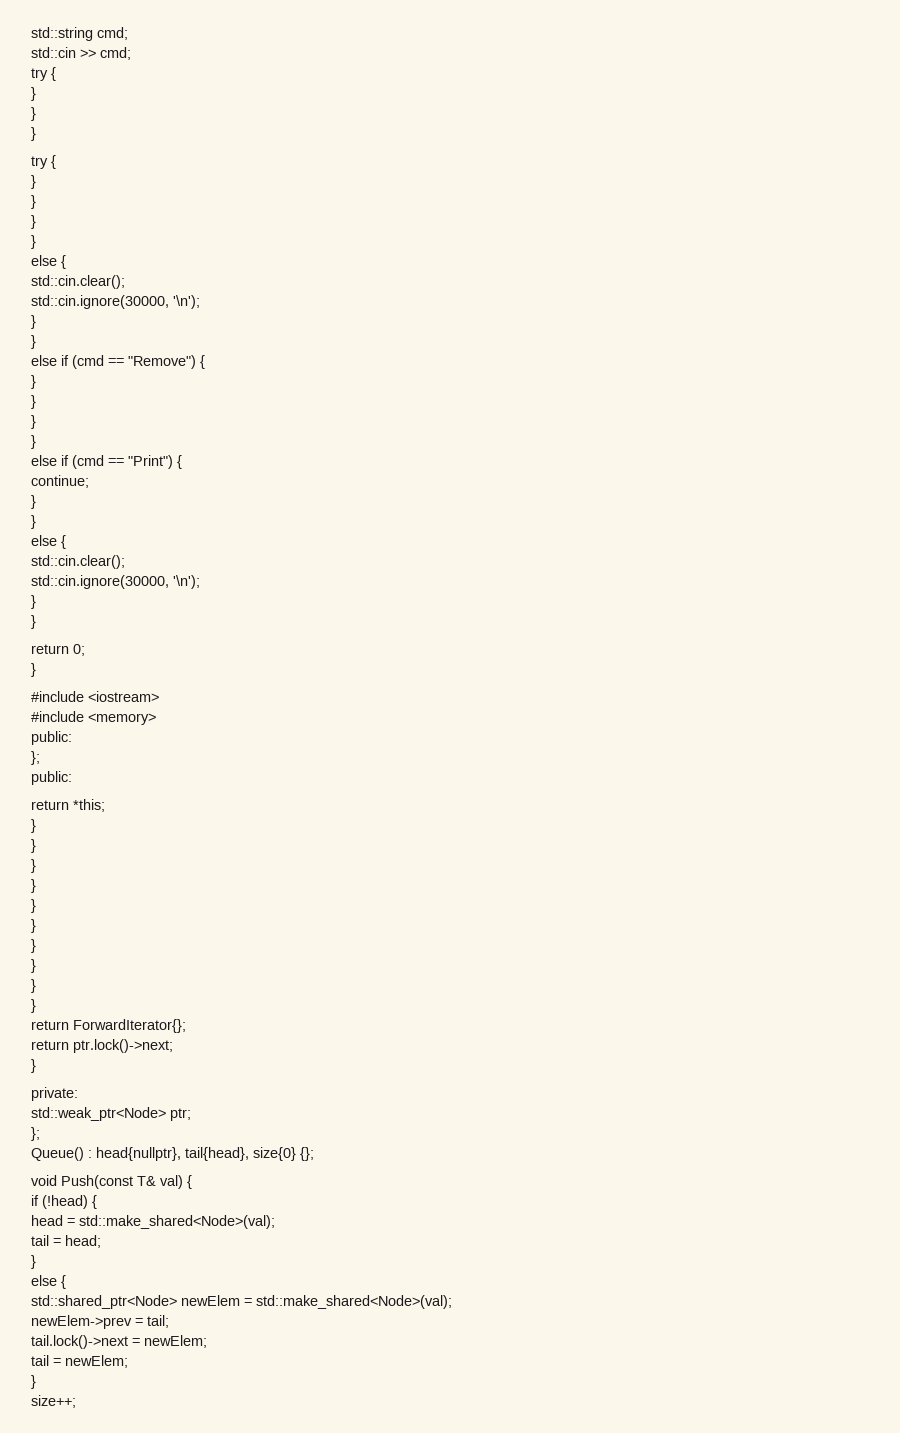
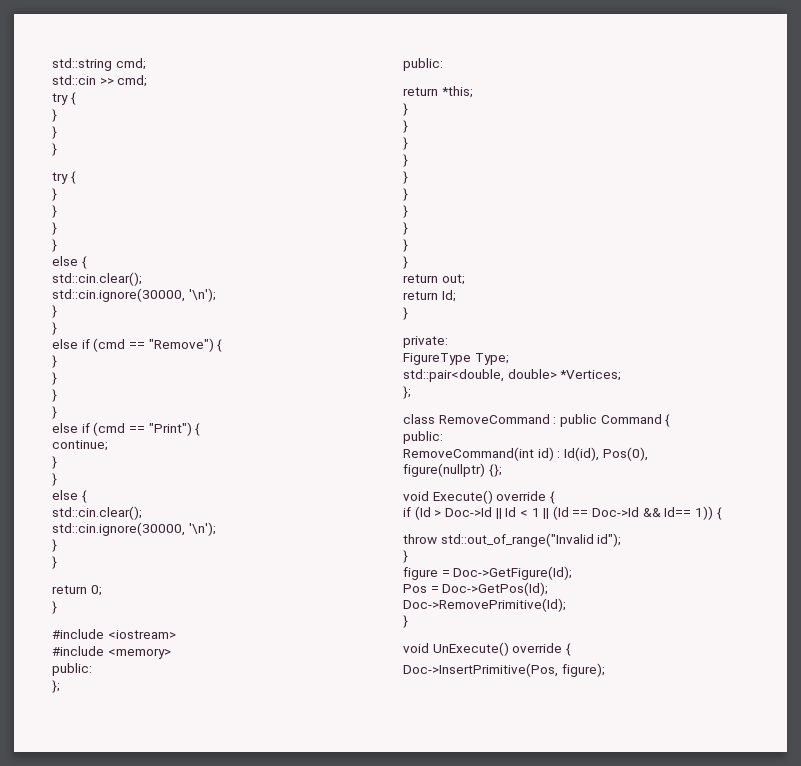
- return ForwardIterator{};
- return ptr.lock()->next;
+ return out;
+ return Id;
- std::weak_ptr<Node> ptr;
+ FigureType Type;
+ std::pair<double, double> *Vertices;
  };
- Queue() : head{nullptr}, tail{head}, size{0} {};
+ class RemoveCommand : public Command {
+ public:
+ RemoveCommand(int id) : Id(id), Pos(0), figure(nullptr) {};
- void Push(const T& val) {
+ void Execute() override {
- if (!head) {
- head = std::make_shared<Node>(val);
- tail = head;
+ if (Id > Doc->Id || Id < 1 || (Id == Doc->Id && Id== 1)) {
+ throw std::out_of_range("Invalid id");
  }
- else {
- std::shared_ptr<Node> newElem = std::make_shared<Node>(val);
- newElem->prev = tail;
- tail.lock()->next = newElem;
- tail = newElem;
+ figure = Doc->GetFigure(Id);
+ Pos = Doc->GetPos(Id);
+ Doc->RemovePrimitive(Id);
  }
- size++;
+ void UnExecute() override {
+ Doc->InsertPrimitive(Pos, figure);

